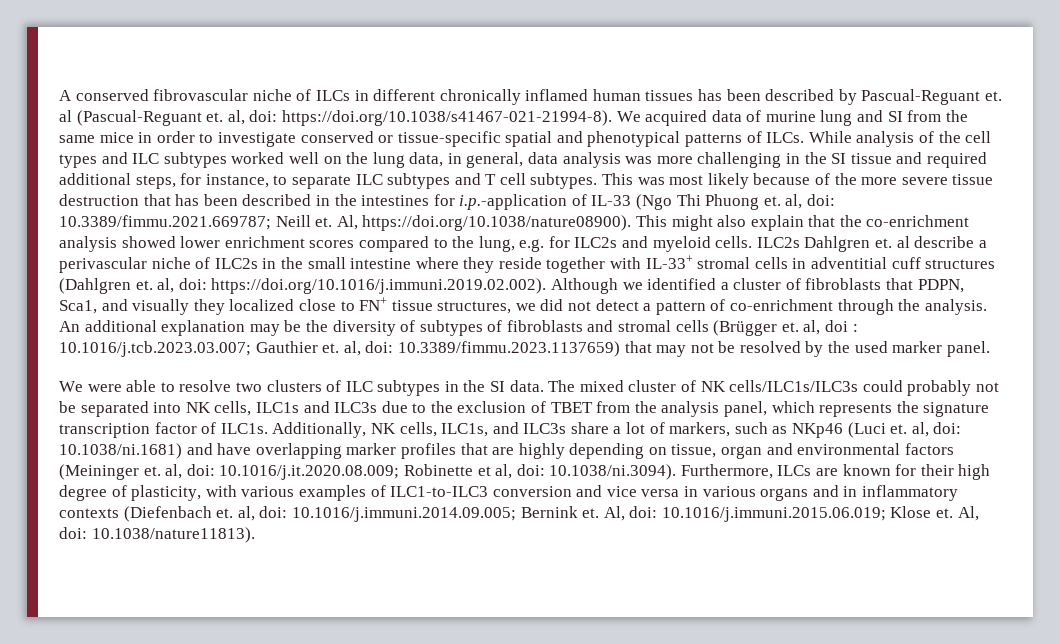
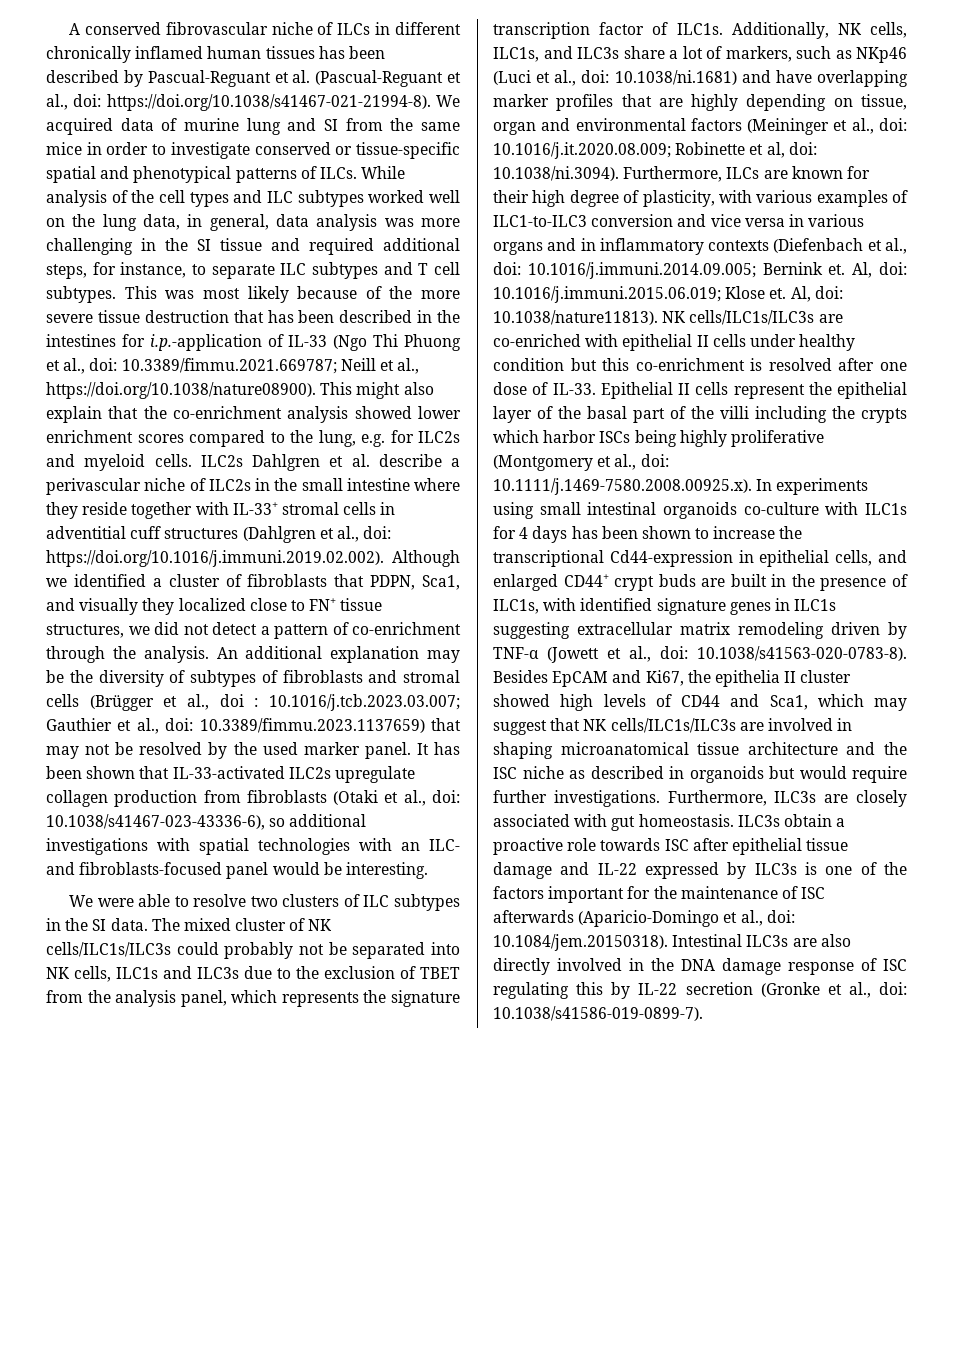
- A conserved fibrovascular niche of ILCs in different chronically inflamed human tissues has been described by Pascual-Reguant et. al (Pascual-Reguant et. al, doi: https://doi.org/10.1038/s41467-021-21994-8). We acquired data of murine lung and SI from the same mice in order to investigate conserved or tissue-specific spatial and phenotypical patterns of ILCs.
+ A conserved fibrovascular niche of ILCs in different chronically inflamed human tissues has been described by Pascual-Reguant et al. (Pascual-Reguant et al., doi: https://doi.org/10.1038/s41467-021-21994-8). We acquired data of murine lung and SI from the same mice in order to investigate conserved or tissue-specific spatial and phenotypical patterns of ILCs.
- This was most likely because of the more severe tissue destruction that has been described in the intestines for i.p.-application of IL-33 (Ngo Thi Phuong et. al, doi: 10.3389/fimmu.2021.669787; Neill et. Al, https://doi.org/10.1038/nature08900). This might also explain that the co-enrichment analysis showed lower enrichment scores compared to the lung, e.g. for ILC2s and myeloid cells.
+ This was most likely because of the more severe tissue destruction that has been described in the intestines for i.p.-application of IL-33 (Ngo Thi Phuong et al., doi: 10.3389/fimmu.2021.669787; Neill et al., https://doi.org/10.1038/nature08900). This might also explain that the co-enrichment analysis showed lower enrichment scores compared to the lung, e.g. for ILC2s and myeloid cells.
- ILC2s Dahlgren et. al describe a perivascular niche of ILC2s in the small intestine where they reside together with IL-33+ stromal cells in adventitial cuff structures (Dahlgren et. al, doi: https://doi.org/10.1016/j.immuni.2019.02.002). Although we identified a cluster of fibroblasts that PDPN, Sca1, and visually they localized close to FN+ tissue structures, we did not detect a pattern of co-enrichment through the analysis.
+ ILC2s Dahlgren et al. describe a perivascular niche of ILC2s in the small intestine where they reside together with IL-33+ stromal cells in adventitial cuff structures (Dahlgren et al., doi: https://doi.org/10.1016/j.immuni.2019.02.002). Although we identified a cluster of fibroblasts that PDPN, Sca1, and visually they localized close to FN+ tissue structures, we did not detect a pattern of co-enrichment through the analysis.
- An additional explanation may be the diversity of subtypes of fibroblasts and stromal cells (Brügger et. al, doi : 10.1016/j.tcb.2023.03.007; Gauthier et. al, doi: 10.3389/fimmu.2023.1137659) that may not be resolved by the used marker panel.
+ An additional explanation may be the diversity of subtypes of fibroblasts and stromal cells (Brügger et al., doi : 10.1016/j.tcb.2023.03.007; Gauthier et al., doi: 10.3389/fimmu.2023.1137659) that may not be resolved by the used marker panel. It has been shown that IL-33-activated ILC2s upregulate collagen production from fibroblasts (Otaki et al., doi: 10.1038/s41467-023-43336-6), so additional investigations with spatial technologies with an ILC- and fibroblasts-focused panel would be interesting.
- Additionally, NK cells, ILC1s, and ILC3s share a lot of markers, such as NKp46 (Luci et. al, doi:
+ Additionally, NK cells, ILC1s, and ILC3s share a lot of markers, such as NKp46 (Luci et al., doi:
- 10.1038/ni.1681) and have overlapping marker profiles that are highly depending on tissue, organ and environmental factors (Meininger et. al, doi:
+ 10.1038/ni.1681) and have overlapping marker profiles that are highly depending on tissue, organ and environmental factors (Meininger et al., doi:
- 10.1038/ni.3094). Furthermore, ILCs are known for their high degree of plasticity, with various examples of ILC1-to-ILC3 conversion and vice versa in various organs and in inflammatory contexts (Diefenbach et. al, doi:
+ 10.1038/ni.3094). Furthermore, ILCs are known for their high degree of plasticity, with various examples of ILC1-to-ILC3 conversion and vice versa in various organs and in inflammatory contexts (Diefenbach et al., doi:
- Al, doi: 10.1038/nature11813).
+ Al, doi: 10.1038/nature11813). NK cells/ILC1s/ILC3s are co-enriched with epithelial II cells under healthy condition but this co-enrichment is resolved after one dose of IL-33. Epithelial II cells represent the epithelial layer of the basal part of the villi including the crypts which harbor ISCs being highly proliferative (Montgomery et al., doi: 10.1111/j.1469-7580.2008.00925.x). In experiments using small intestinal organoids co-culture with ILC1s for 4 days has been shown to increase the transcriptional Cd44-expression in epithelial cells, and enlarged CD44+ crypt buds are built in the presence of ILC1s, with identified signature genes in ILC1s suggesting extracellular matrix remodeling driven by TNF-α (Jowett et al., doi: 10.1038/s41563-020-0783-8). Besides EpCAM and Ki67, the epithelia II cluster showed high levels of CD44 and Sca1, which may suggest that NK cells/ILC1s/ILC3s are involved in shaping microanatomical tissue architecture and the ISC niche as described in organoids but would require further investigations. Furthermore, ILC3s are closely associated with gut homeostasis. ILC3s obtain a proactive role towards ISC after epithelial tissue damage and IL-22 expressed by ILC3s is one of the factors important for the maintenance of ISC afterwards (Aparicio-Domingo et al., doi: 10.1084/jem.20150318). Intestinal ILC3s are also directly involved in the DNA damage response of ISC regulating this by IL-22 secretion (Gronke et al., doi: 10.1038/s41586-019-0899-7).

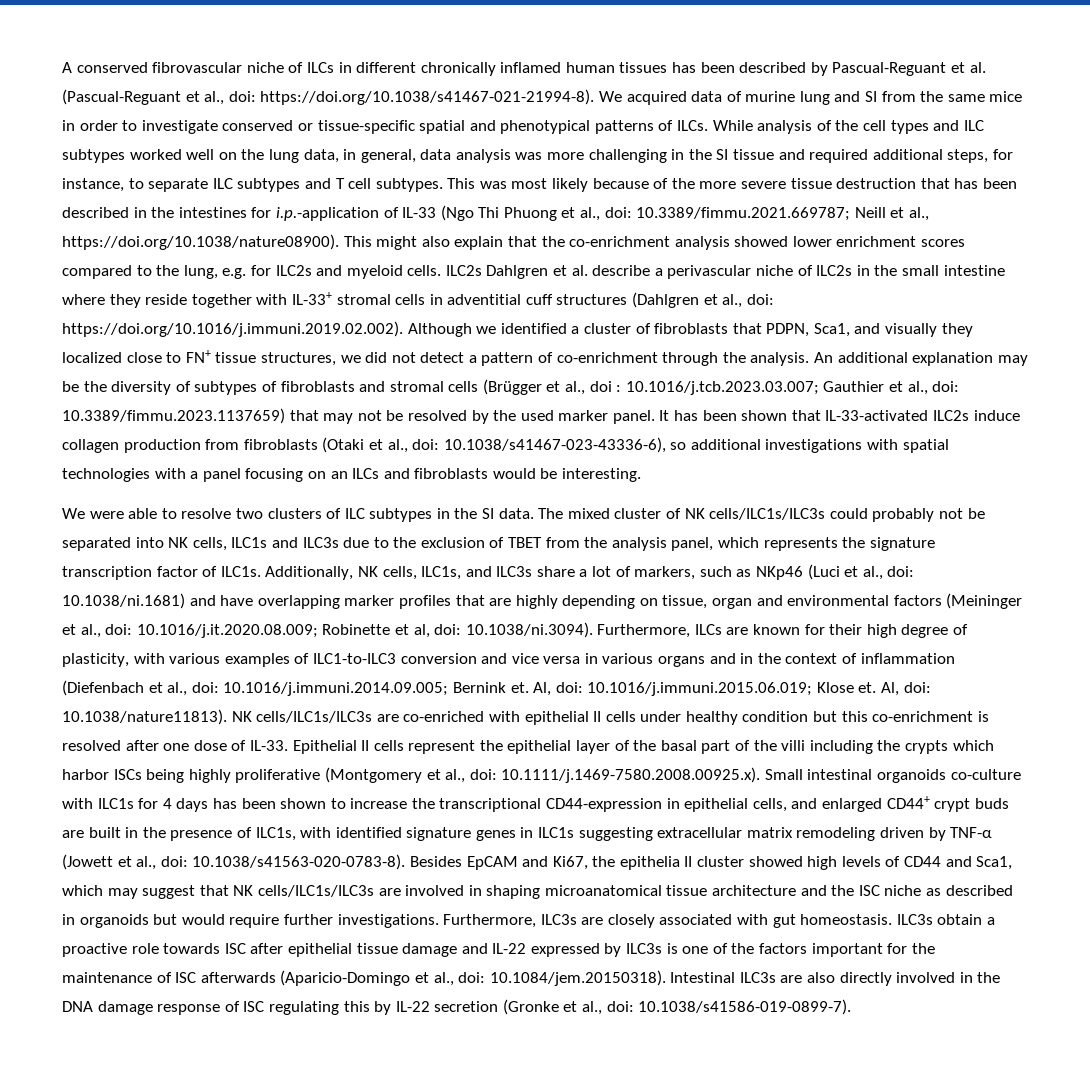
- It has been shown that IL-33-activated ILC2s upregulate collagen production from fibroblasts (Otaki et al., doi: 10.1038/s41467-023-43336-6), so additional investigations with spatial technologies with an ILC- and fibroblasts-focused panel would be interesting.
+ It has been shown that IL-33-activated ILC2s induce collagen production from fibroblasts (Otaki et al., doi: 10.1038/s41467-023-43336-6), so additional investigations with spatial technologies with a panel focusing on an ILCs and fibroblasts would be interesting.
- 10.1038/ni.3094). Furthermore, ILCs are known for their high degree of plasticity, with various examples of ILC1-to-ILC3 conversion and vice versa in various organs and in inflammatory contexts (Diefenbach et al., doi:
+ 10.1038/ni.3094). Furthermore, ILCs are known for their high degree of plasticity, with various examples of ILC1-to-ILC3 conversion and vice versa in various organs and in the context of inflammation (Diefenbach et al., doi:
- 10.1111/j.1469-7580.2008.00925.x). In experiments using small intestinal organoids co-culture with ILC1s for 4 days has been shown to increase the transcriptional Cd44-expression in epithelial cells, and enlarged CD44+ crypt buds are built in the presence of ILC1s, with identified signature genes in ILC1s suggesting extracellular matrix remodeling driven by TNF-α (Jowett et al., doi:
+ 10.1111/j.1469-7580.2008.00925.x). Small intestinal organoids co-culture with ILC1s for 4 days has been shown to increase the transcriptional CD44-expression in epithelial cells, and enlarged CD44+ crypt buds are built in the presence of ILC1s, with identified signature genes in ILC1s suggesting extracellular matrix remodeling driven by TNF-α (Jowett et al., doi:

